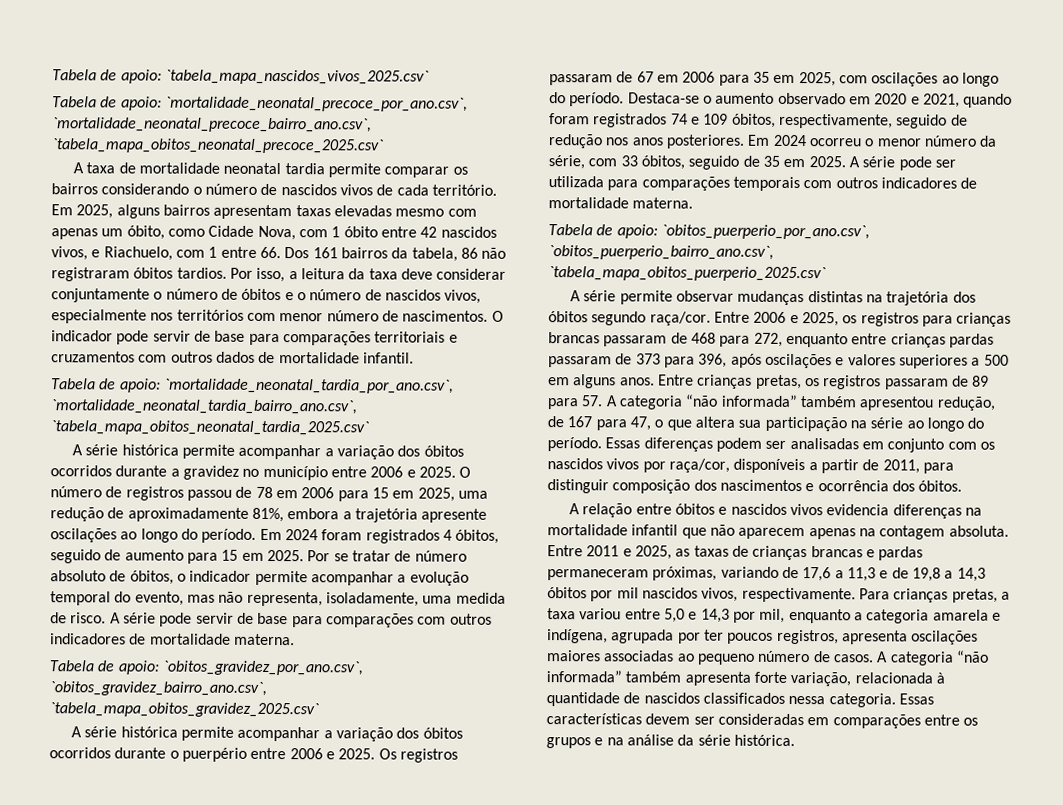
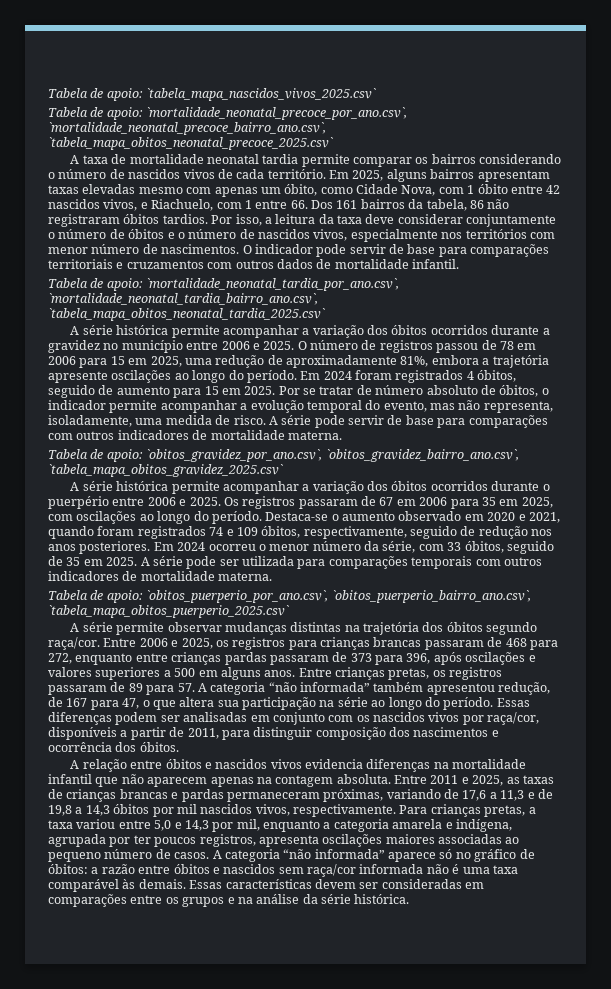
- A categoria “não informada” também apresenta forte variação, relacionada à quantidade de nascidos classificados nessa categoria.
+ A categoria “não informada” aparece só no gráfico de óbitos: a razão entre óbitos e nascidos sem raça/cor informada não é uma taxa comparável às demais.

